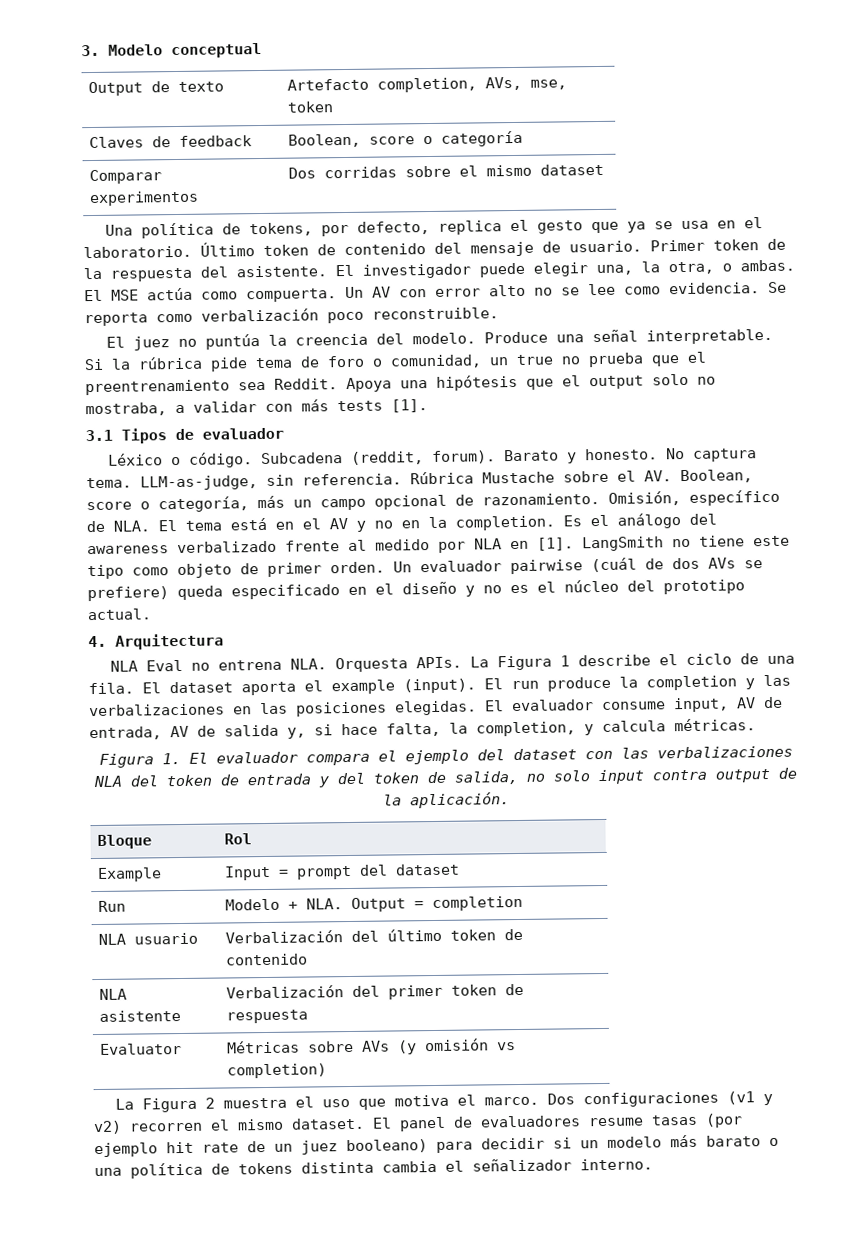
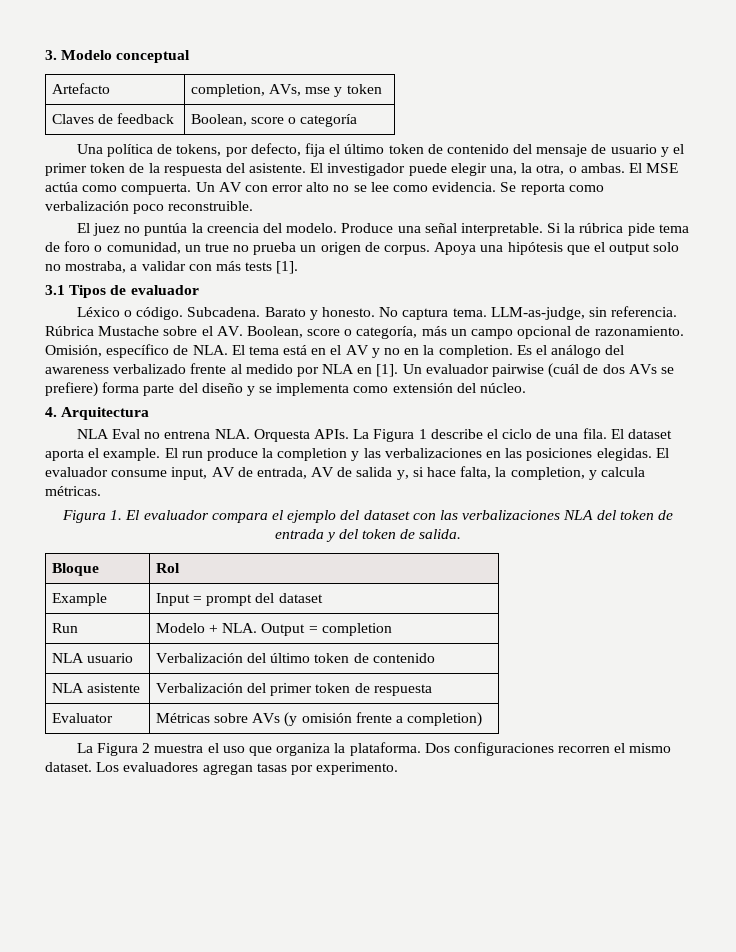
- Output de texto | Artefacto completion, AVs, mse, token
+ Artefacto | completion, AVs, mse y token
- Comparar experimentos | Dos corridas sobre el mismo dataset
- Una política de tokens, por defecto, replica el gesto que ya se usa en el laboratorio. Último token de contenido del mensaje de usuario. Primer token de la respuesta del asistente.
+ Una política de tokens, por defecto, fija el último token de contenido del mensaje de usuario y el primer token de la respuesta del asistente.
- Si la rúbrica pide tema de foro o comunidad, un true no prueba que el preentrenamiento sea Reddit.
+ Si la rúbrica pide tema de foro o comunidad, un true no prueba un origen de corpus.
- Subcadena (reddit, forum).
+ Subcadena.
- LangSmith no tiene este tipo como objeto de primer orden.
- Un evaluador pairwise (cuál de dos AVs se prefiere) queda especificado en el diseño y no es el núcleo del prototipo actual.
+ Un evaluador pairwise (cuál de dos AVs se prefiere) forma parte del diseño y se implementa como extensión del núcleo.
- El dataset aporta el example (input).
+ El dataset aporta el example.
- Figura 1. El evaluador compara el ejemplo del dataset con las verbalizaciones NLA del token de entrada y del token de salida, no solo input contra output de la aplicación.
+ Figura 1. El evaluador compara el ejemplo del dataset con las verbalizaciones NLA del token de entrada y del token de salida.
- Evaluator | Métricas sobre AVs (y omisión vs completion)
+ Evaluator | Métricas sobre AVs (y omisión frente a completion)
- La Figura 2 muestra el uso que motiva el marco. Dos configuraciones (v1 y v2) recorren el mismo dataset. El panel de evaluadores resume tasas (por ejemplo hit rate de un juez booleano) para decidir si un modelo más barato o una política de tokens distinta cambia el señalizador interno.
+ La Figura 2 muestra el uso que organiza la plataforma. Dos configuraciones recorren el mismo dataset. Los evaluadores agregan tasas por experimento.

